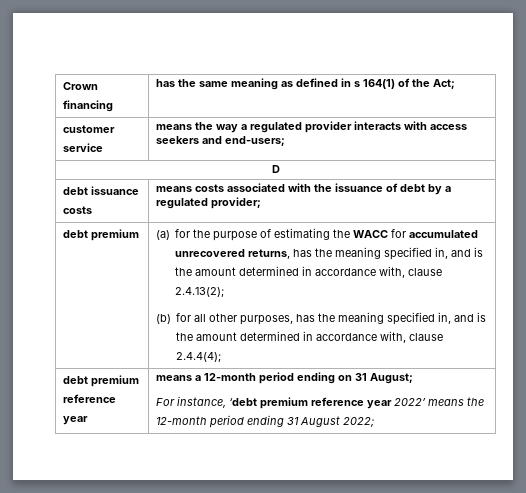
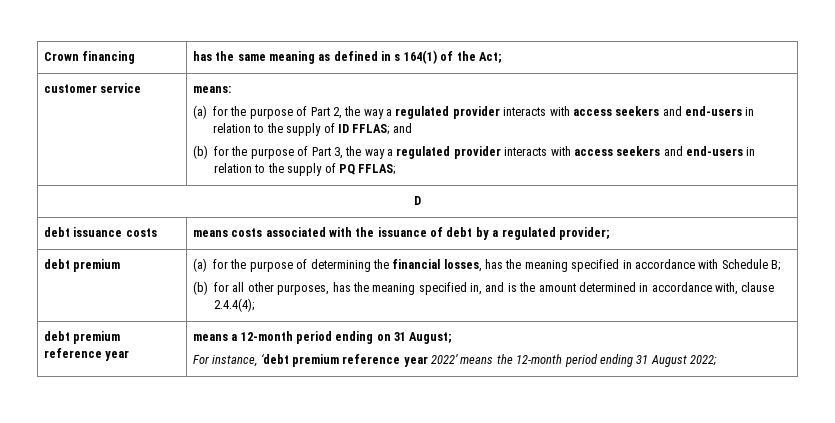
- means the way a regulated provider interacts with access seekers and end-users;
+ means:
+ (a) for the purpose of Part 2, the way a regulated provider interacts with access seekers and end-users in relation to the supply of ID FFLAS; and
+ (b) for the purpose of Part 3, the way a regulated provider interacts with access seekers and end-users in relation to the supply of PQ FFLAS;
- (a) for the purpose of estimating the WACC for accumulated unrecovered returns, has the meaning specified in, and is the amount determined in accordance with, clause 2.4.13(2);
+ (a) for the purpose of determining the financial losses, has the meaning specified in accordance with Schedule B;

